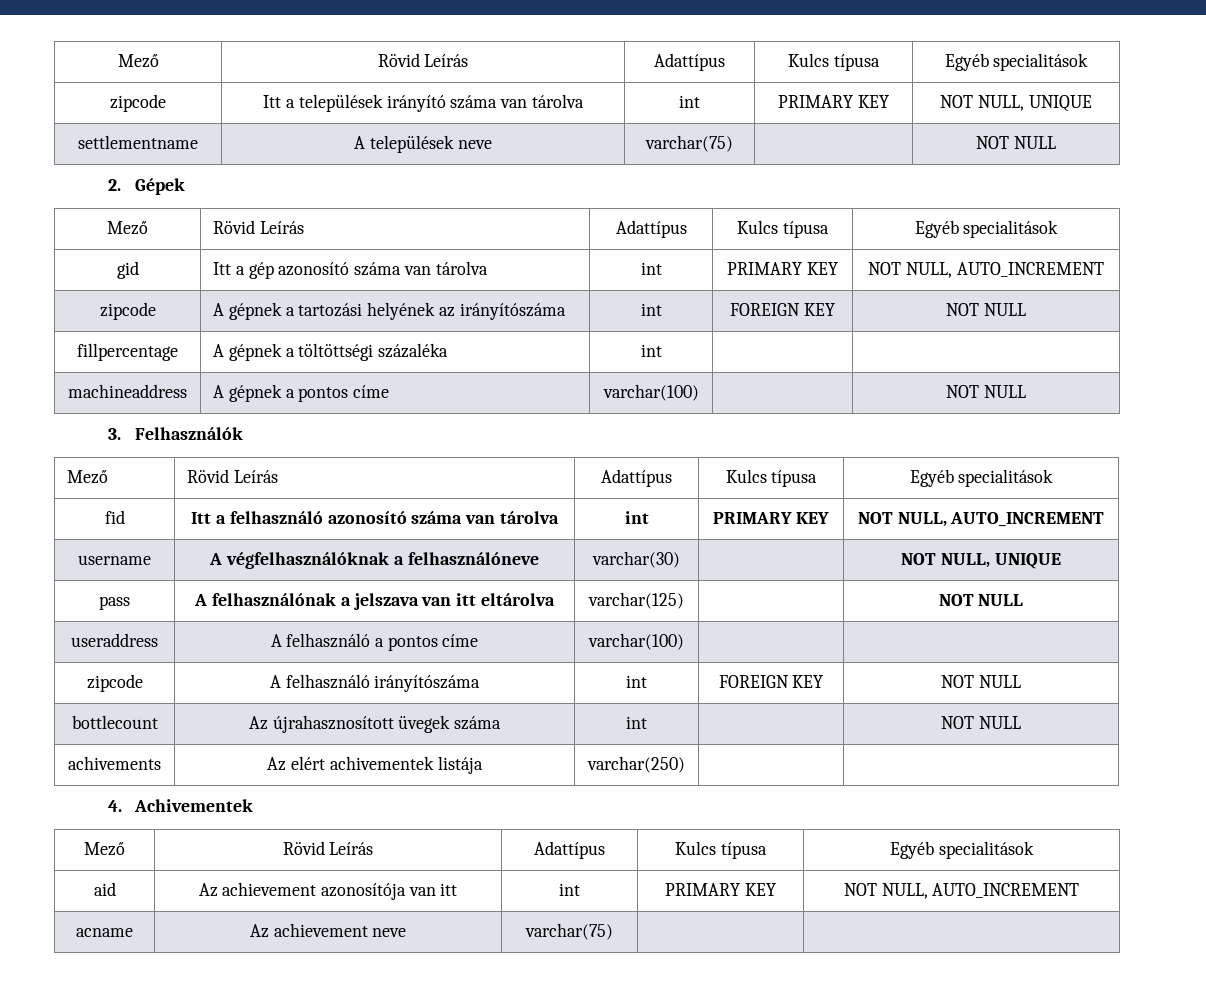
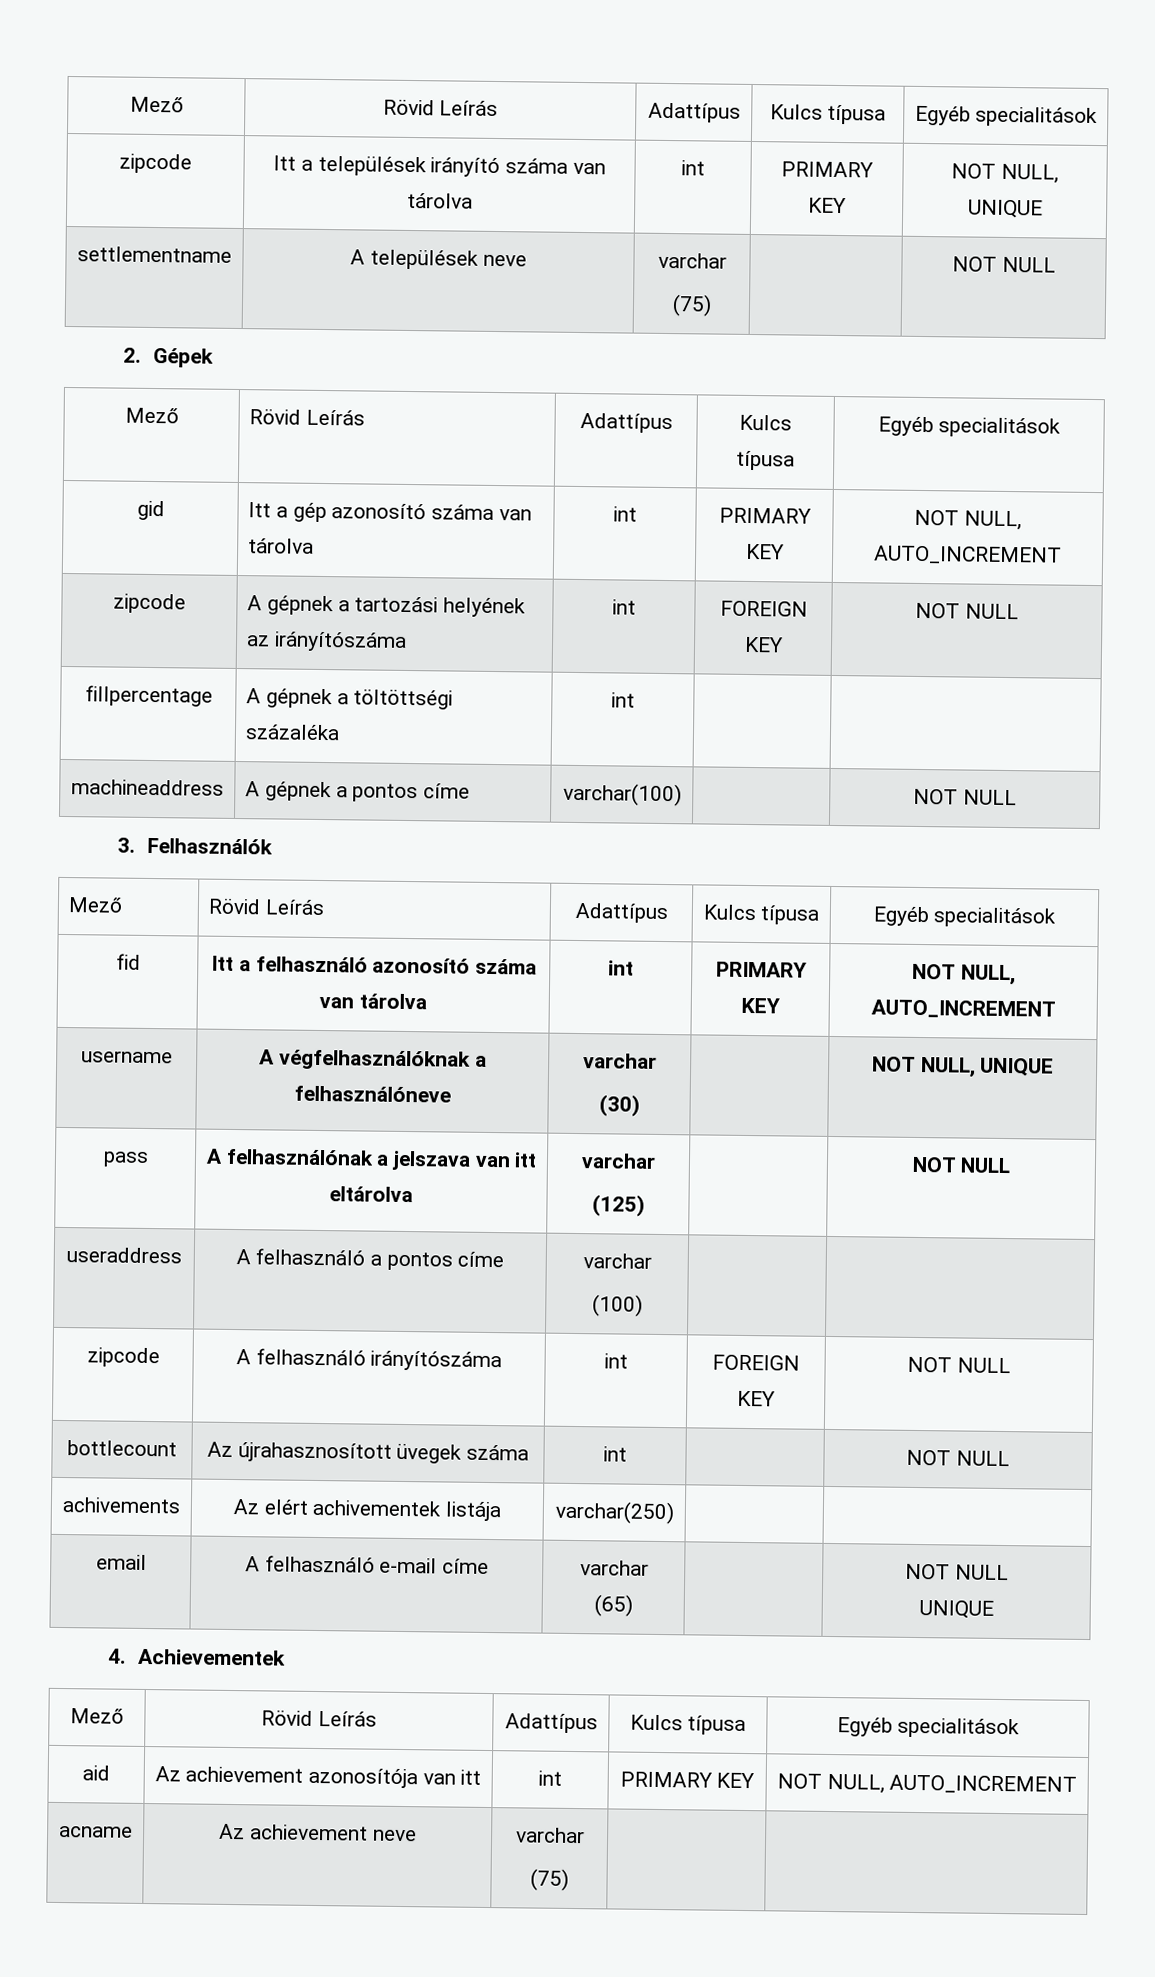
- settlementname | A települések neve | varchar(75) | | NOT NULL
+ settlementname | A települések neve | varchar
+ (75) | | NOT NULL
- username | A végfelhasználóknak a felhasználóneve | varchar(30) | | NOT NULL, UNIQUE
+ username | A végfelhasználóknak a felhasználóneve | varchar
+ (30) | | NOT NULL, UNIQUE
- pass | A felhasználónak a jelszava van itt eltárolva | varchar(125) | | NOT NULL
+ pass | A felhasználónak a jelszava van itt eltárolva | varchar
+ (125) | | NOT NULL
- useraddress | A felhasználó a pontos címe | varchar(100) | |
+ useraddress | A felhasználó a pontos címe | varchar
+ (100) | |
+ email | A felhasználó e-mail címe | varchar
+ (65) | | NOT NULL
+ UNIQUE
- 4. Achivementek
+ 4. Achievementek
- acname | Az achievement neve | varchar(75) | |
+ acname | Az achievement neve | varchar
+ (75) | |

